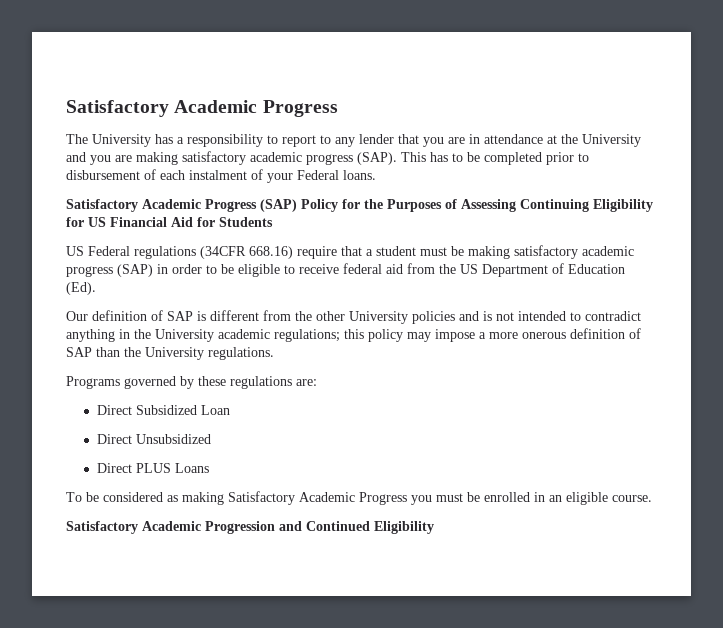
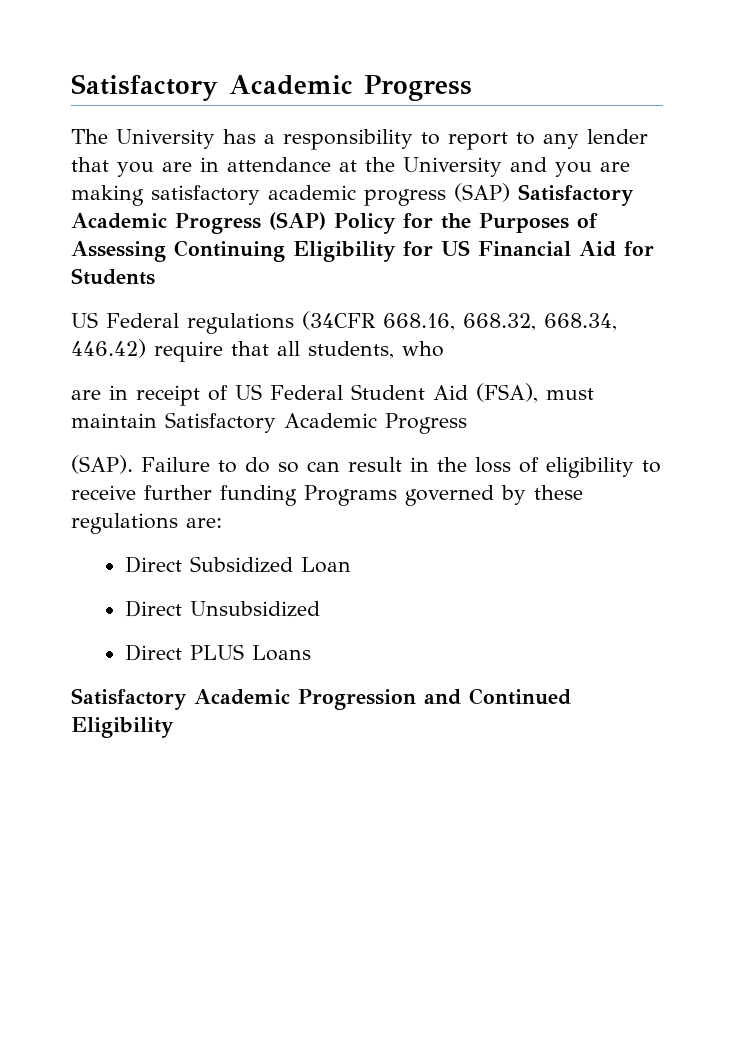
- The University has a responsibility to report to any lender that you are in attendance at the University and you are making satisfactory academic progress (SAP). This has to be completed prior to disbursement of each instalment of your Federal loans.
- Satisfactory Academic Progress (SAP) Policy for the Purposes of Assessing Continuing Eligibility for US Financial Aid for Students
+ The University has a responsibility to report to any lender that you are in attendance at the University and you are making satisfactory academic progress (SAP) Satisfactory Academic Progress (SAP) Policy for the Purposes of Assessing Continuing Eligibility for US Financial Aid for Students
- US Federal regulations (34CFR 668.16) require that a student must be making satisfactory academic progress (SAP) in order to be eligible to receive federal aid from the US Department of Education (Ed).
- Our definition of SAP is different from the other University policies and is not intended to contradict anything in the University academic regulations; this policy may impose a more onerous definition of SAP than the University regulations.
- Programs governed by these regulations are:
+ US Federal regulations (34CFR 668.16, 668.32, 668.34, 446.42) require that all students, who
+ are in receipt of US Federal Student Aid (FSA), must maintain Satisfactory Academic Progress
+ (SAP). Failure to do so can result in the loss of eligibility to receive further funding Programs governed by these regulations are:
- To be considered as making Satisfactory Academic Progress you must be enrolled in an eligible course.

